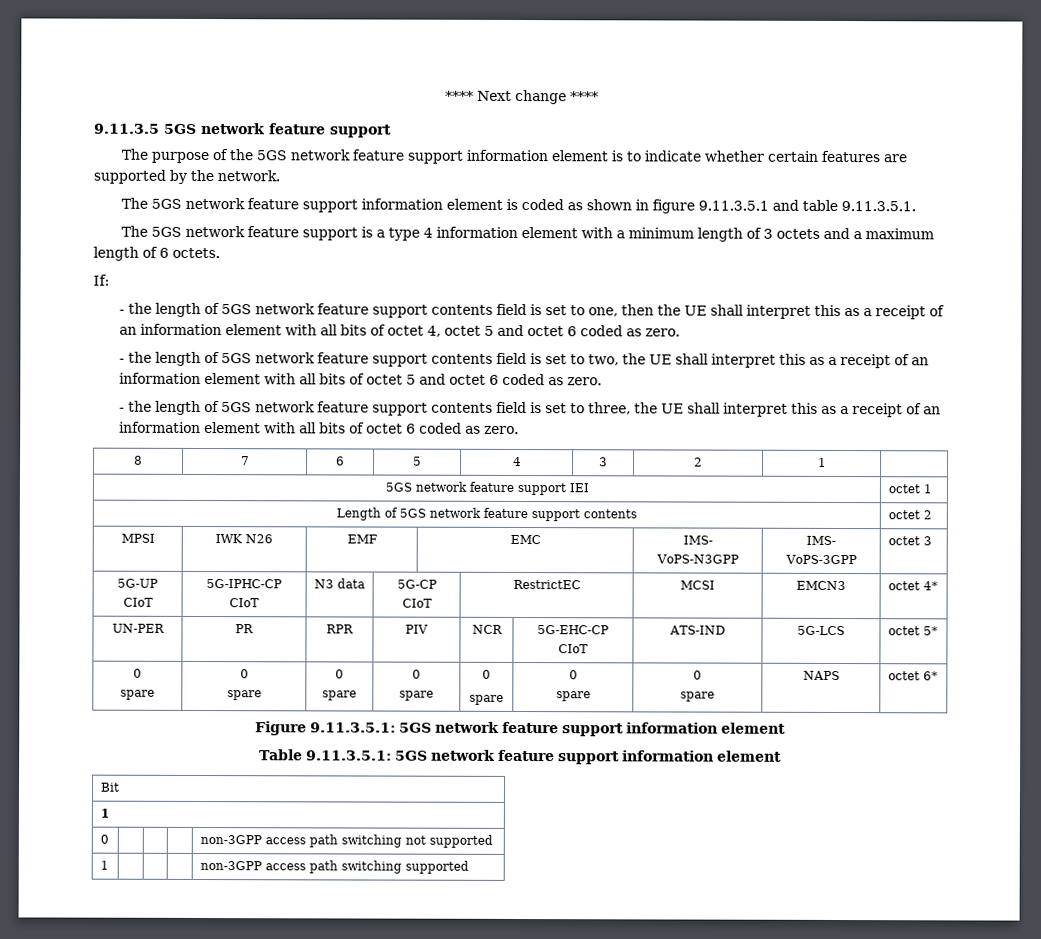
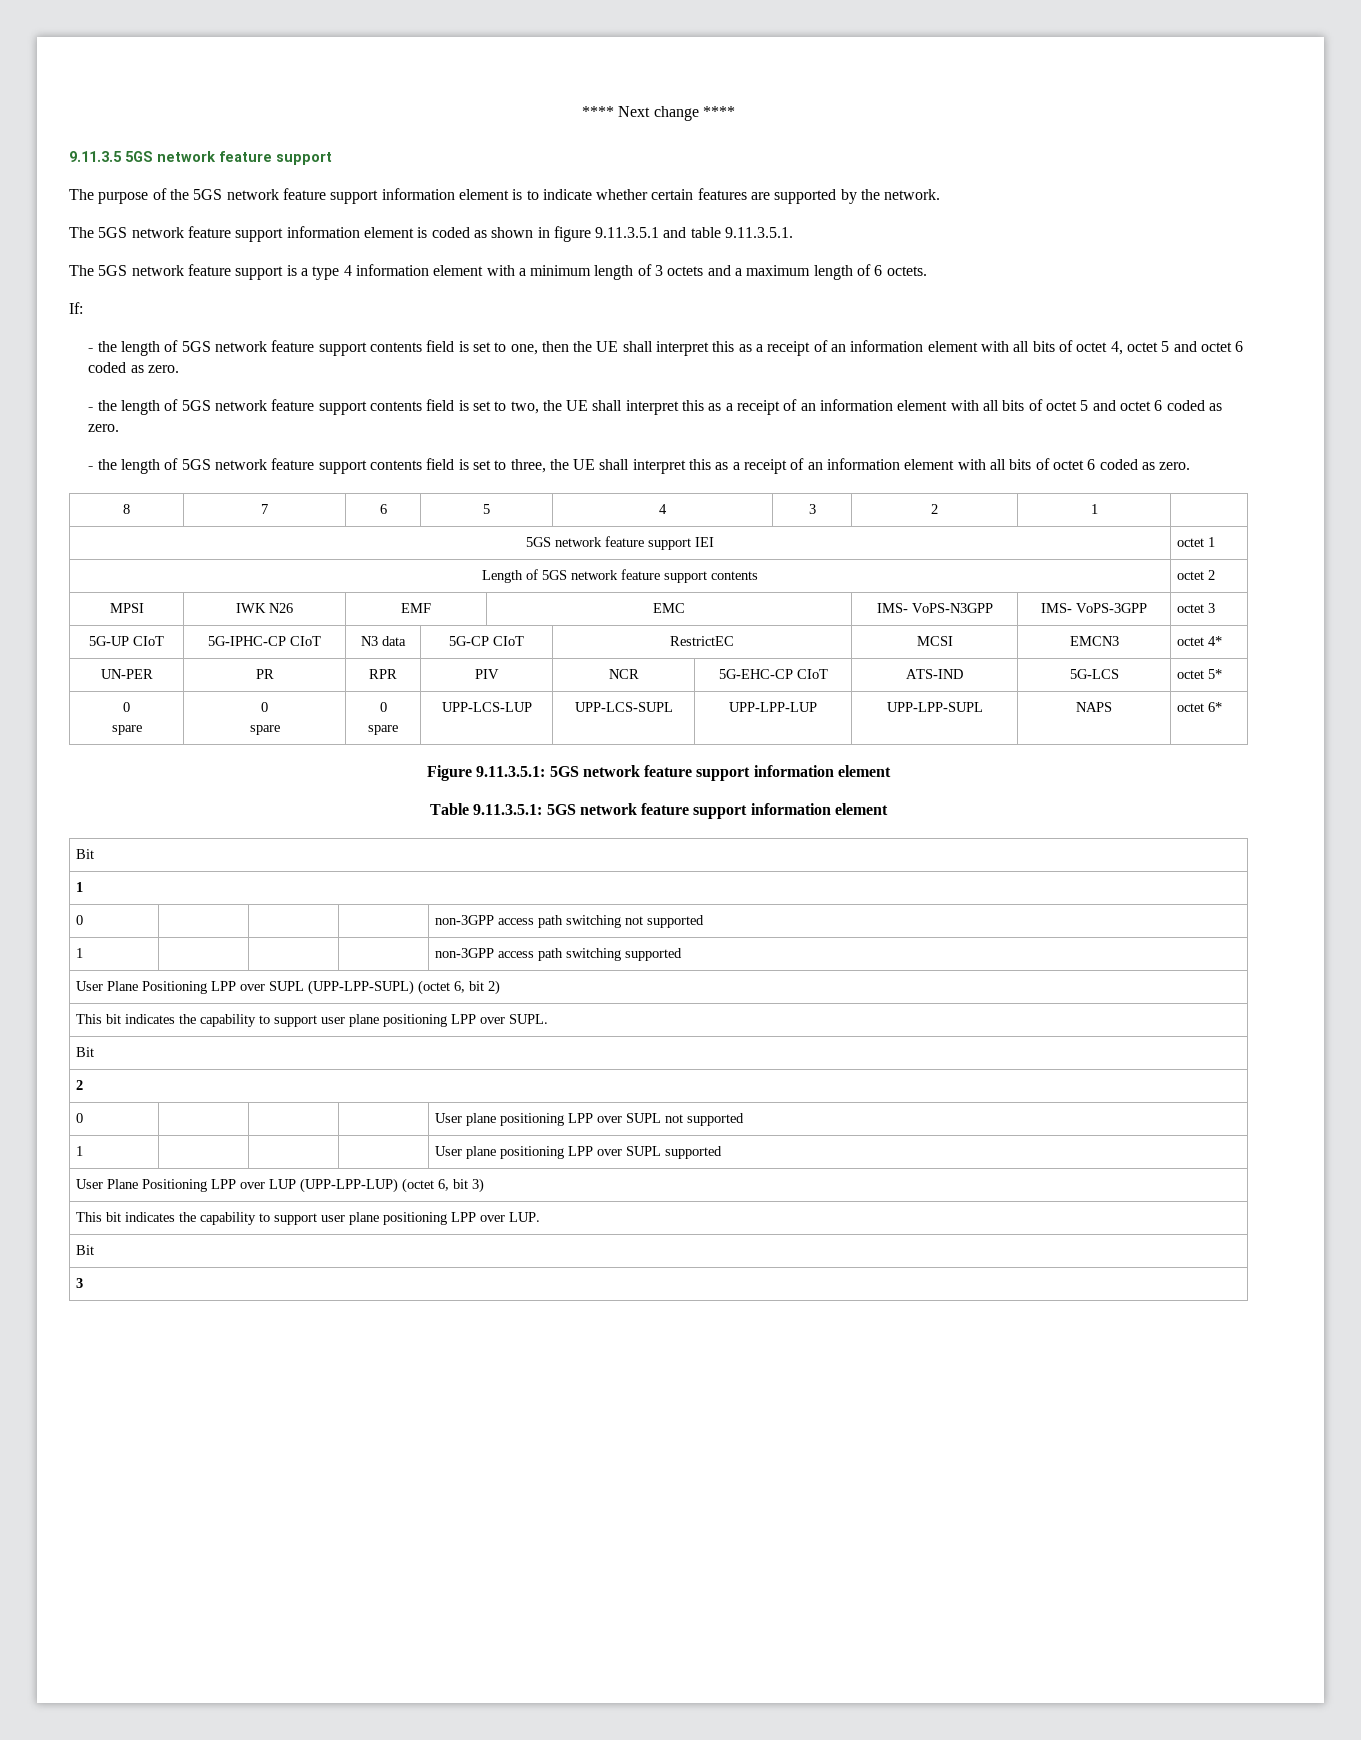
  UN-PER | PR | RPR | PIV | NCR | 5G-EHC-CP CIoT | ATS-IND | 5G-LCS | octet 5*
  0
  spare | 0
  spare | 0
- spare | 0
- spare | 0
- spare | 0
- spare | 0
- spare | NAPS | octet 6*
+ spare | UPP-LCS-LUP | UPP-LCS-SUPL | UPP-LPP-LUP | UPP-LPP-SUPL | NAPS | octet 6*
+ User Plane Positioning LPP over SUPL (UPP-LPP-SUPL) (octet 6, bit 2)
+ This bit indicates the capability to support user plane positioning LPP over SUPL.
+ Bit
+ 2
+ 0 | | | | User plane positioning LPP over SUPL not supported
+ 1 | | | | User plane positioning LPP over SUPL supported
+ User Plane Positioning LPP over LUP (UPP-LPP-LUP) (octet 6, bit 3)
+ This bit indicates the capability to support user plane positioning LPP over LUP.
+ Bit
+ 3

